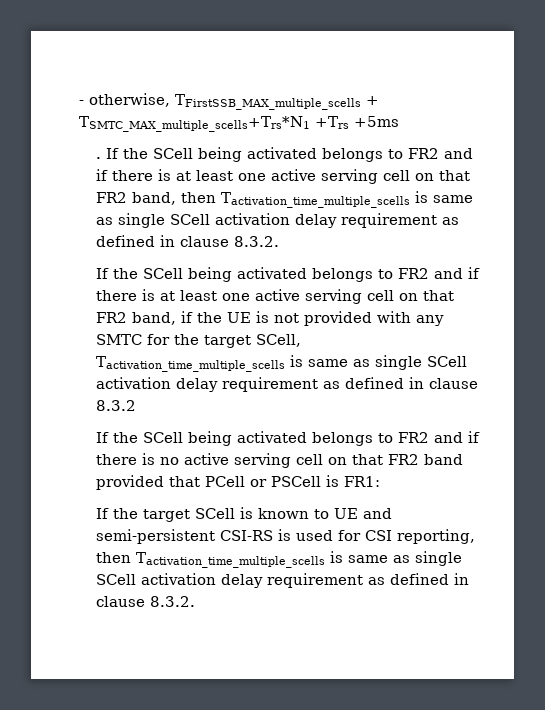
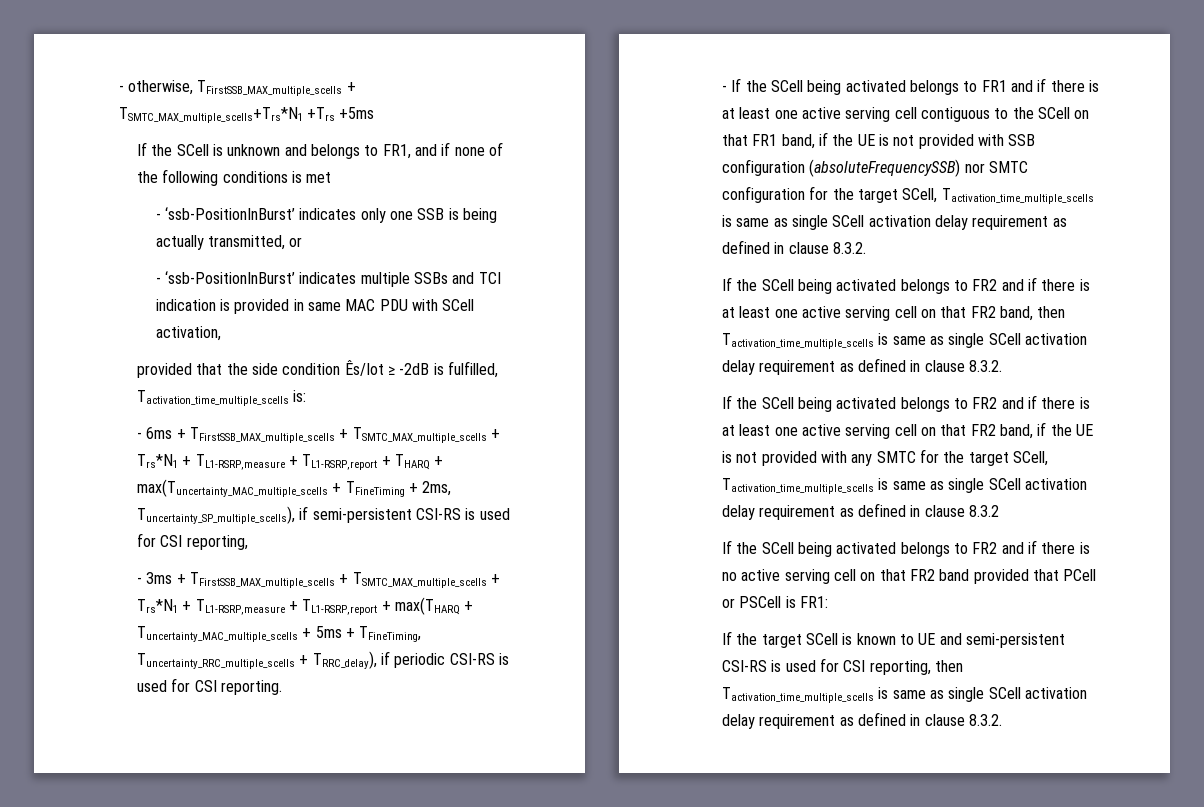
- . If the SCell being activated belongs to FR2 and if there is at least one active serving cell on that FR2 band, then Tactivation_time_multiple_scells is same as single SCell activation delay requirement as defined in clause 8.3.2.
+ If the SCell is unknown and belongs to FR1, and if none of the following conditions is met
+ - ‘ssb-PositionInBurst’ indicates only one SSB is being actually transmitted, or
+ - ‘ssb-PositionInBurst’ indicates multiple SSBs and TCI indication is provided in same MAC PDU with SCell activation,
+ provided that the side condition Ês/Iot ≥ -2dB is fulfilled, Tactivation_time_multiple_scells is:
+ - 6ms + TFirstSSB_MAX_multiple_scells + TSMTC_MAX_multiple_scells + Trs*N1 + TL1-RSRP,measure + TL1-RSRP,report + THARQ + max(Tuncertainty_MAC_multiple_scells + TFineTiming + 2ms, Tuncertainty_SP_multiple_scells), if semi-persistent CSI-RS is used for CSI reporting,
+ - 3ms + TFirstSSB_MAX_multiple_scells + TSMTC_MAX_multiple_scells + Trs*N1 + TL1-RSRP,measure + TL1-RSRP,report + max(THARQ + Tuncertainty_MAC_multiple_scells + 5ms + TFineTiming, Tuncertainty_RRC_multiple_scells + TRRC_delay), if periodic CSI-RS is used for CSI reporting.
+ - If the SCell being activated belongs to FR1 and if there is at least one active serving cell contiguous to the SCell on that FR1 band, if the UE is not provided with SSB configuration (absoluteFrequencySSB) nor SMTC configuration for the target SCell, Tactivation_time_multiple_scells is same as single SCell activation delay requirement as defined in clause 8.3.2.
+ If the SCell being activated belongs to FR2 and if there is at least one active serving cell on that FR2 band, then Tactivation_time_multiple_scells is same as single SCell activation delay requirement as defined in clause 8.3.2.

